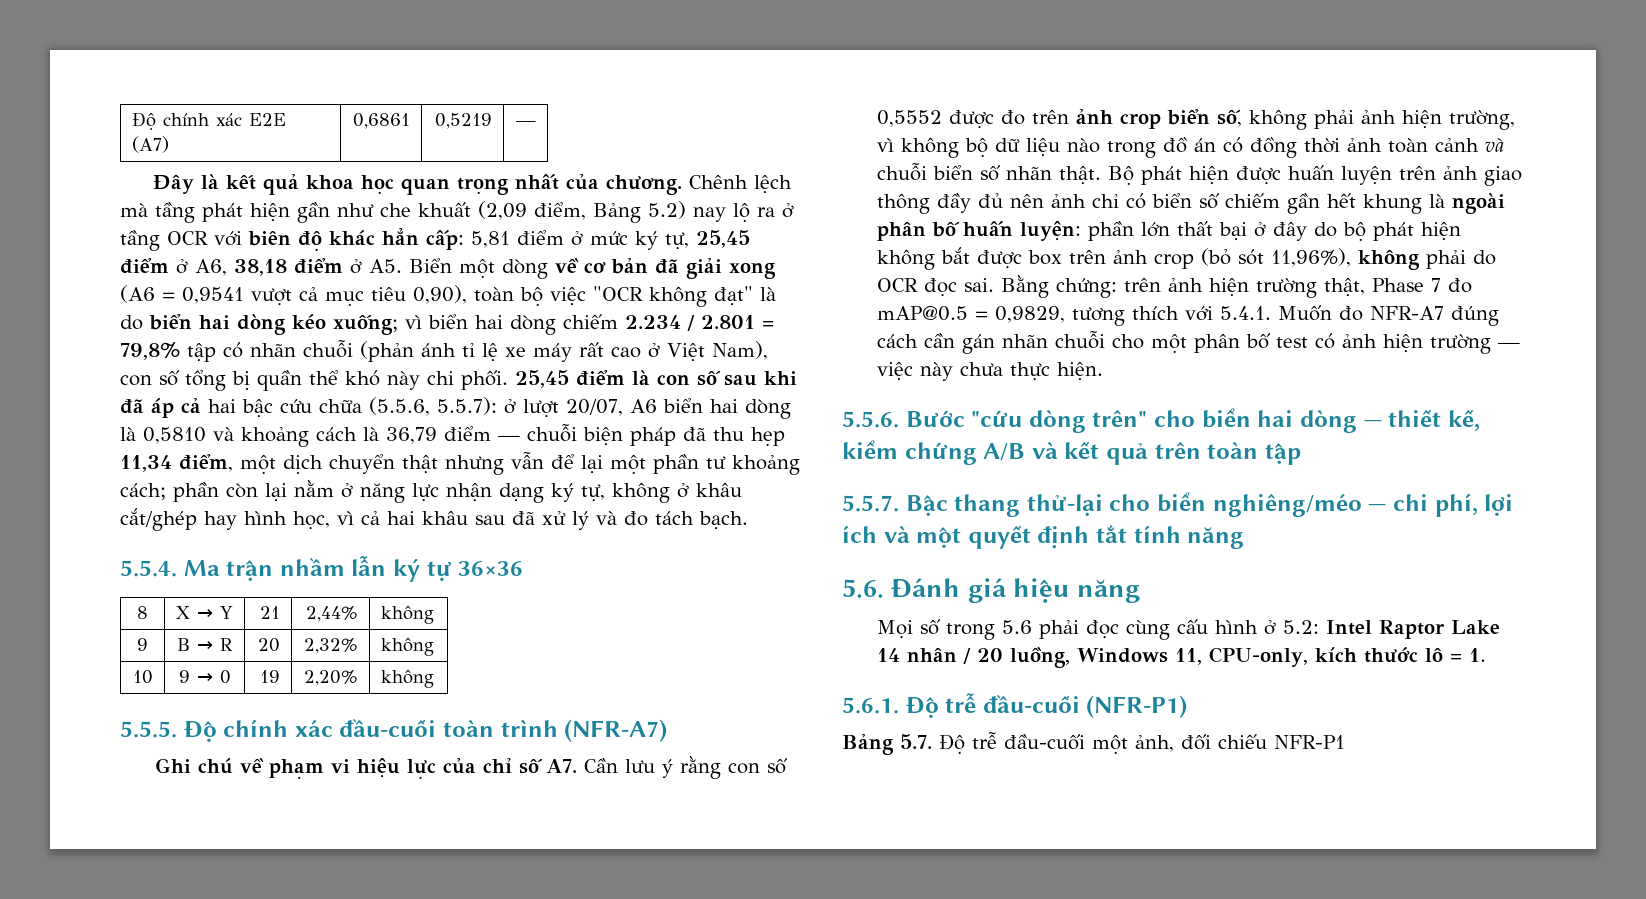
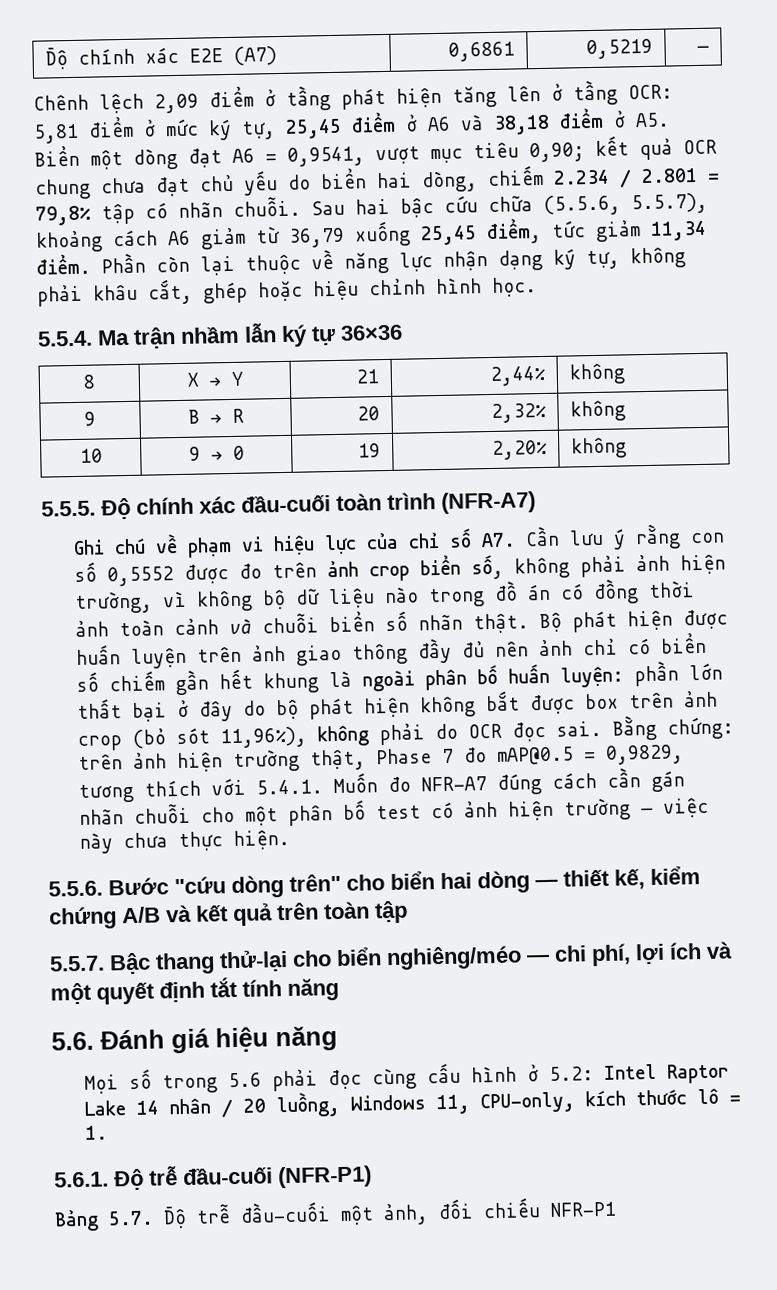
- Đây là kết quả khoa học quan trọng nhất của chương. Chênh lệch mà tầng phát hiện gần như che khuất (2,09 điểm, Bảng 5.2) nay lộ ra ở tầng OCR với biên độ khác hẳn cấp: 5,81 điểm ở mức ký tự, 25,45 điểm ở A6, 38,18 điểm ở A5. Biển một dòng về cơ bản đã giải xong (A6 = 0,9541 vượt cả mục tiêu 0,90), toàn bộ việc "OCR không đạt" là do biển hai dòng kéo xuống; vì biển hai dòng chiếm 2.234 / 2.801 = 79,8% tập có nhãn chuỗi (phản ánh tỉ lệ xe máy rất cao ở Việt Nam), con số tổng bị quần thể khó này chi phối. 25,45 điểm là con số sau khi đã áp cả hai bậc cứu chữa (5.5.6, 5.5.7): ở lượt 20/07, A6 biển hai dòng là 0,5810 và khoảng cách là 36,79 điểm — chuỗi biện pháp đã thu hẹp 11,34 điểm, một dịch chuyển thật nhưng vẫn để lại một phần tư khoảng cách; phần còn lại nằm ở năng lực nhận dạng ký tự, không ở khâu cắt/ghép hay hình học, vì cả hai khâu sau đã xử lý và đo tách bạch.
+ Chênh lệch 2,09 điểm ở tầng phát hiện tăng lên ở tầng OCR: 5,81 điểm ở mức ký tự, 25,45 điểm ở A6 và 38,18 điểm ở A5. Biển một dòng đạt A6 = 0,9541, vượt mục tiêu 0,90; kết quả OCR chung chưa đạt chủ yếu do biển hai dòng, chiếm 2.234 / 2.801 = 79,8% tập có nhãn chuỗi. Sau hai bậc cứu chữa (5.5.6, 5.5.7), khoảng cách A6 giảm từ 36,79 xuống 25,45 điểm, tức giảm 11,34 điểm. Phần còn lại thuộc về năng lực nhận dạng ký tự, không phải khâu cắt, ghép hoặc hiệu chỉnh hình học.

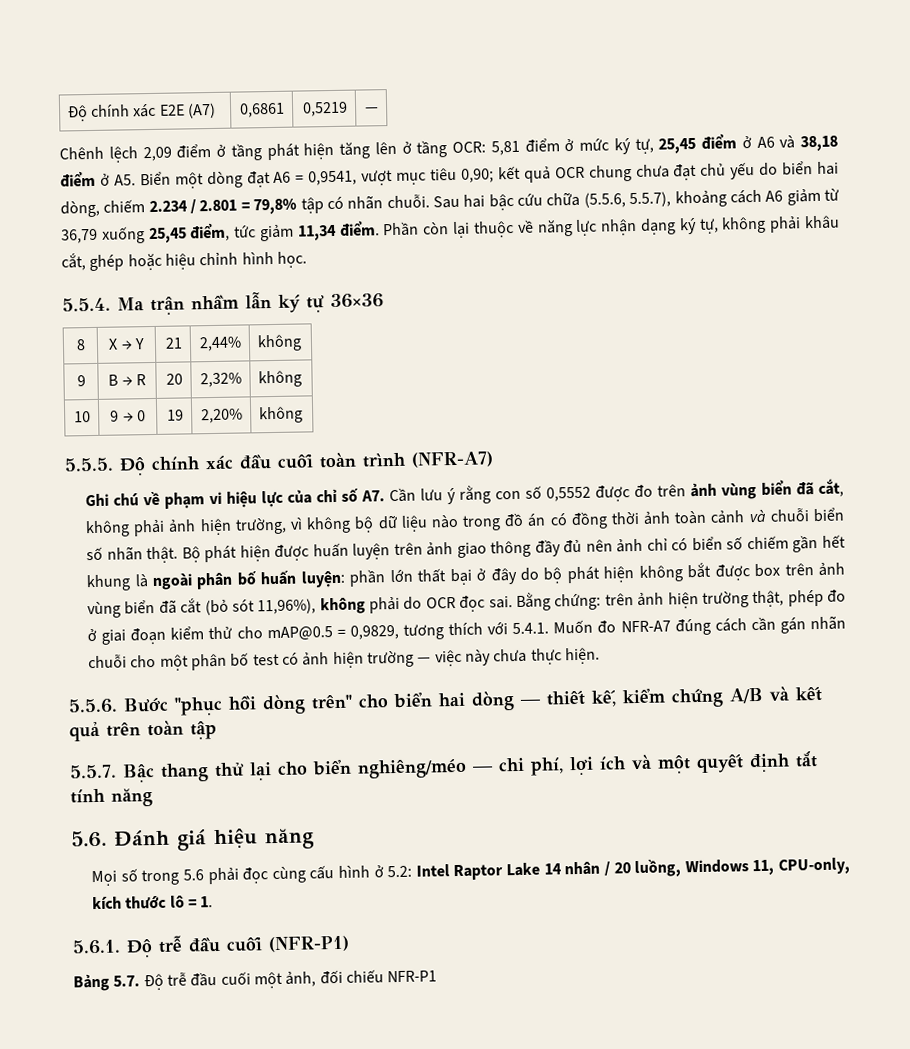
- 5.5.5. Độ chính xác đầu-cuối toàn trình (NFR-A7)
+ 5.5.5. Độ chính xác đầu cuối toàn trình (NFR-A7)
- Ghi chú về phạm vi hiệu lực của chỉ số A7. Cần lưu ý rằng con số 0,5552 được đo trên ảnh crop biển số, không phải ảnh hiện trường, vì không bộ dữ liệu nào trong đồ án có đồng thời ảnh toàn cảnh và chuỗi biển số nhãn thật.
+ Ghi chú về phạm vi hiệu lực của chỉ số A7. Cần lưu ý rằng con số 0,5552 được đo trên ảnh vùng biển đã cắt, không phải ảnh hiện trường, vì không bộ dữ liệu nào trong đồ án có đồng thời ảnh toàn cảnh và chuỗi biển số nhãn thật.
- Bộ phát hiện được huấn luyện trên ảnh giao thông đầy đủ nên ảnh chỉ có biển số chiếm gần hết khung là ngoài phân bố huấn luyện: phần lớn thất bại ở đây do bộ phát hiện không bắt được box trên ảnh crop (bỏ sót 11,96%), không phải do OCR đọc sai.
+ Bộ phát hiện được huấn luyện trên ảnh giao thông đầy đủ nên ảnh chỉ có biển số chiếm gần hết khung là ngoài phân bố huấn luyện: phần lớn thất bại ở đây do bộ phát hiện không bắt được box trên ảnh vùng biển đã cắt (bỏ sót 11,96%), không phải do OCR đọc sai.
- Bằng chứng: trên ảnh hiện trường thật, Phase 7 đo mAP@0.5 = 0,9829, tương thích với 5.4.1. Muốn đo NFR-A7 đúng cách cần gán nhãn chuỗi cho một phân bố test có ảnh hiện trường — việc này chưa thực hiện.
+ Bằng chứng: trên ảnh hiện trường thật, phép đo ở giai đoạn kiểm thử cho mAP@0.5 = 0,9829, tương thích với 5.4.1. Muốn đo NFR-A7 đúng cách cần gán nhãn chuỗi cho một phân bố test có ảnh hiện trường — việc này chưa thực hiện.
- 5.5.6. Bước "cứu dòng trên" cho biển hai dòng — thiết kế, kiểm chứng A/B và kết quả trên toàn tập
+ 5.5.6. Bước "phục hồi dòng trên" cho biển hai dòng — thiết kế, kiểm chứng A/B và kết quả trên toàn tập
- 5.5.7. Bậc thang thử-lại cho biển nghiêng/méo — chi phí, lợi ích và một quyết định tắt tính năng
+ 5.5.7. Bậc thang thử lại cho biển nghiêng/méo — chi phí, lợi ích và một quyết định tắt tính năng
- 5.6.1. Độ trễ đầu-cuối (NFR-P1)
+ 5.6.1. Độ trễ đầu cuối (NFR-P1)
- Bảng 5.7. Độ trễ đầu-cuối một ảnh, đối chiếu NFR-P1
+ Bảng 5.7. Độ trễ đầu cuối một ảnh, đối chiếu NFR-P1

